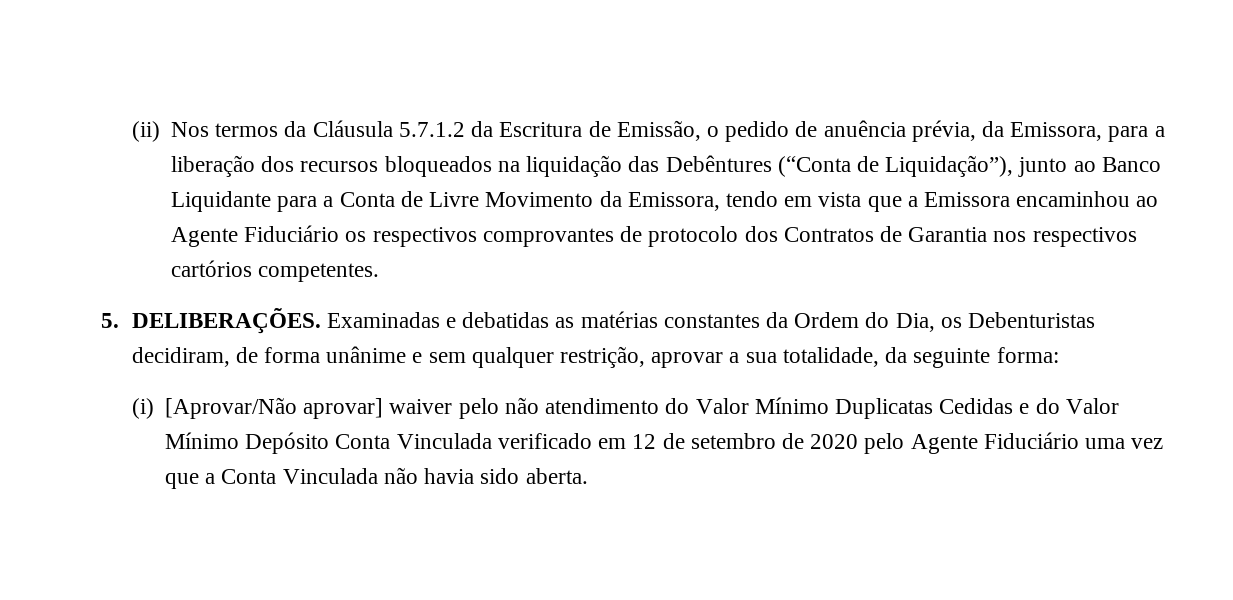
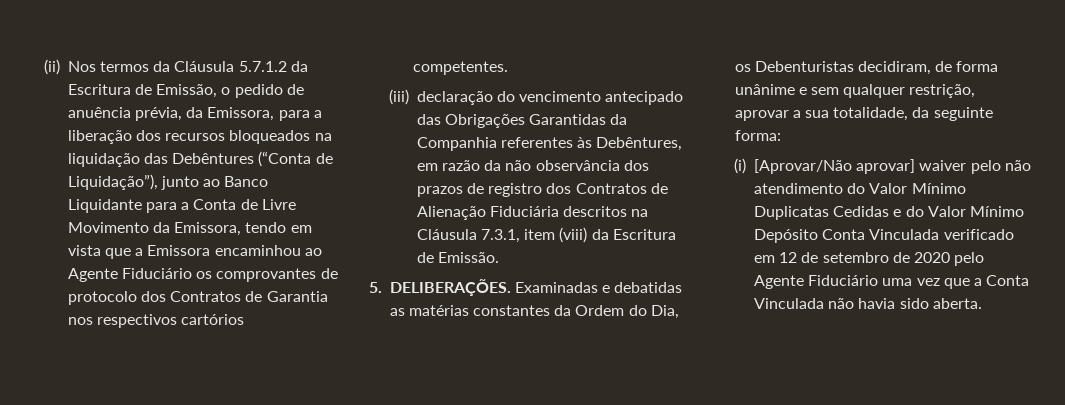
- (ii) Nos termos da Cláusula 5.7.1.2 da Escritura de Emissão, o pedido de anuência prévia, da Emissora, para a liberação dos recursos bloqueados na liquidação das Debêntures (“Conta de Liquidação”), junto ao Banco Liquidante para a Conta de Livre Movimento da Emissora, tendo em vista que a Emissora encaminhou ao Agente Fiduciário os respectivos comprovantes de protocolo dos Contratos de Garantia nos respectivos cartórios competentes.
+ (ii) Nos termos da Cláusula 5.7.1.2 da Escritura de Emissão, o pedido de anuência prévia, da Emissora, para a liberação dos recursos bloqueados na liquidação das Debêntures (“Conta de Liquidação”), junto ao Banco Liquidante para a Conta de Livre Movimento da Emissora, tendo em vista que a Emissora encaminhou ao Agente Fiduciário os comprovantes de protocolo dos Contratos de Garantia nos respectivos cartórios competentes.
+ (iii) declaração do vencimento antecipado das Obrigações Garantidas da Companhia referentes às Debêntures, em razão da não observância dos prazos de registro dos Contratos de Alienação Fiduciária descritos na Cláusula 7.3.1, item (viii) da Escritura de Emissão.

